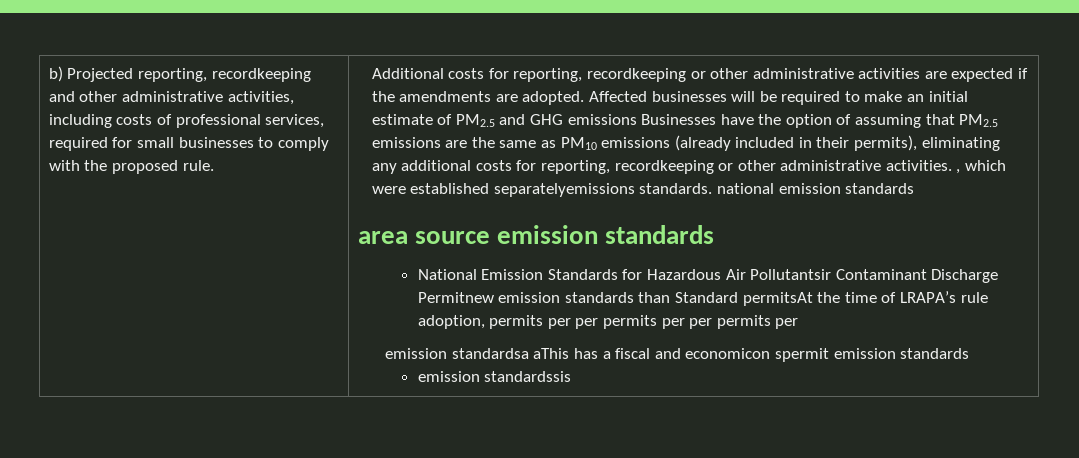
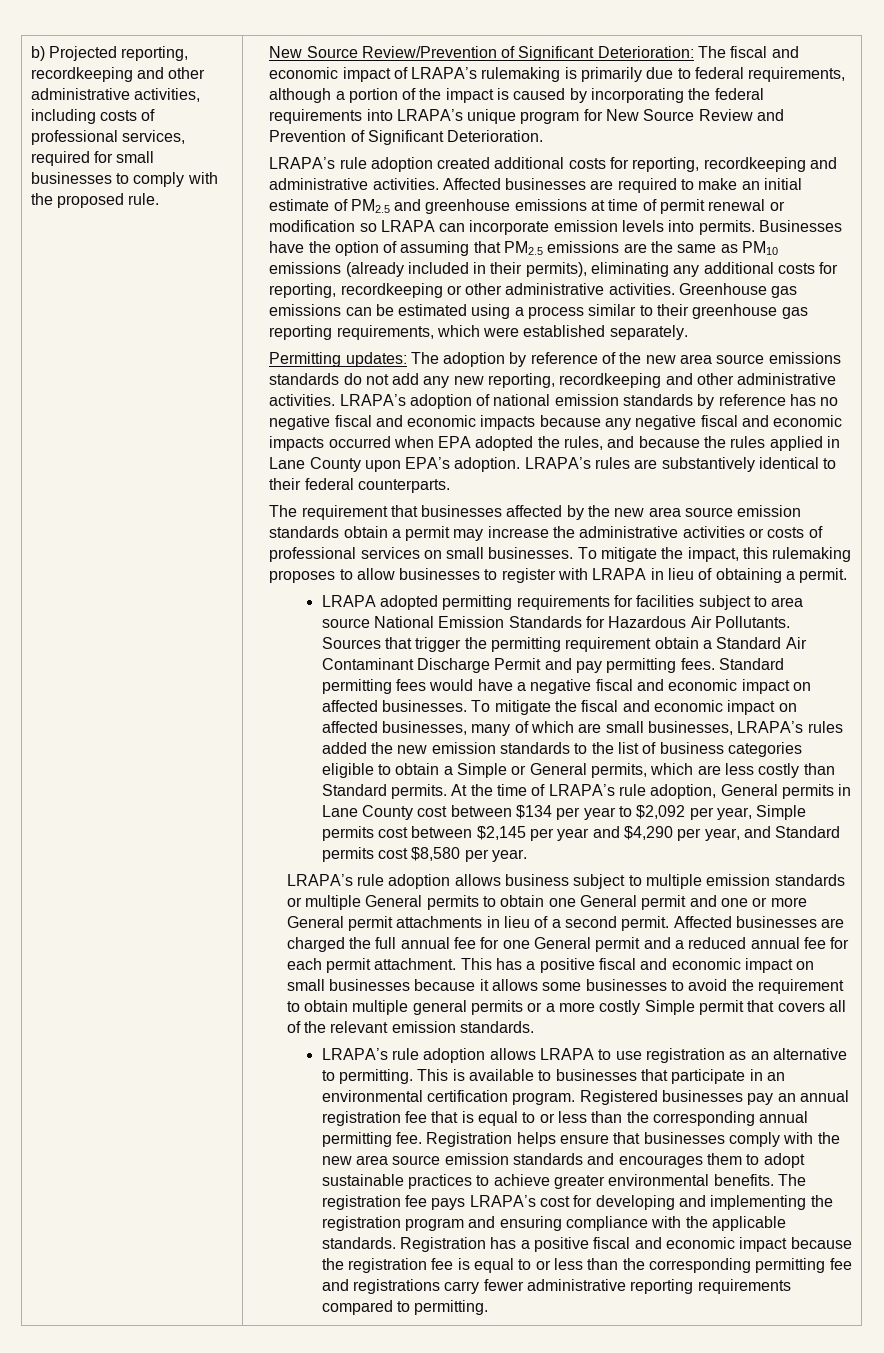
- Additional costs for reporting, recordkeeping or other administrative activities are expected if the amendments are adopted. Affected businesses will be required to make an initial estimate of PM2.5 and GHG emissions Businesses have the option of assuming that PM2.5 emissions are the same as PM10 emissions (already included in their permits), eliminating any additional costs for reporting, recordkeeping or other administrative activities. , which were established separatelyemissions standards. national emission standards
- area source emission standards
- National Emission Standards for Hazardous Air Pollutantsir Contaminant Discharge Permitnew emission standards than Standard permitsAt the time of LRAPA’s rule adoption, permits per per permits per per permits per
- emission standardsa aThis has a fiscal and economicon spermit emission standards
- emission standardssis
+ New Source Review/Prevention of Significant Deterioration: The fiscal and economic impact of LRAPA’s rulemaking is primarily due to federal requirements, although a portion of the impact is caused by incorporating the federal requirements into LRAPA’s unique program for New Source Review and Prevention of Significant Deterioration.
+ LRAPA’s rule adoption created additional costs for reporting, recordkeeping and administrative activities. Affected businesses are required to make an initial estimate of PM2.5 and greenhouse emissions at time of permit renewal or modification so LRAPA can incorporate emission levels into permits. Businesses have the option of assuming that PM2.5 emissions are the same as PM10 emissions (already included in their permits), eliminating any additional costs for reporting, recordkeeping or other administrative activities. Greenhouse gas emissions can be estimated using a process similar to their greenhouse gas reporting requirements, which were established separately.
+ Permitting updates: The adoption by reference of the new area source emissions standards do not add any new reporting, recordkeeping and other administrative activities. LRAPA’s adoption of national emission standards by reference has no negative fiscal and economic impacts because any negative fiscal and economic impacts occurred when EPA adopted the rules, and because the rules applied in Lane County upon EPA’s adoption. LRAPA’s rules are substantively identical to their federal counterparts.
+ The requirement that businesses affected by the new area source emission standards obtain a permit may increase the administrative activities or costs of professional services on small businesses. To mitigate the impact, this rulemaking proposes to allow businesses to register with LRAPA in lieu of obtaining a permit.
+ LRAPA adopted permitting requirements for facilities subject to area source National Emission Standards for Hazardous Air Pollutants. Sources that trigger the permitting requirement obtain a Standard Air Contaminant Discharge Permit and pay permitting fees. Standard permitting fees would have a negative fiscal and economic impact on affected businesses. To mitigate the fiscal and economic impact on affected businesses, many of which are small businesses, LRAPA’s rules added the new emission standards to the list of business categories eligible to obtain a Simple or General permits, which are less costly than Standard permits. At the time of LRAPA’s rule adoption, General permits in Lane County cost between $134 per year to $2,092 per year, Simple permits cost between $2,145 per year and $4,290 per year, and Standard permits cost $8,580 per year.
+ LRAPA’s rule adoption allows business subject to multiple emission standards or multiple General permits to obtain one General permit and one or more General permit attachments in lieu of a second permit. Affected businesses are charged the full annual fee for one General permit and a reduced annual fee for each permit attachment. This has a positive fiscal and economic impact on small businesses because it allows some businesses to avoid the requirement to obtain multiple general permits or a more costly Simple permit that covers all of the relevant emission standards.
+ LRAPA’s rule adoption allows LRAPA to use registration as an alternative to permitting. This is available to businesses that participate in an environmental certification program. Registered businesses pay an annual registration fee that is equal to or less than the corresponding annual permitting fee. Registration helps ensure that businesses comply with the new area source emission standards and encourages them to adopt sustainable practices to achieve greater environmental benefits. The registration fee pays LRAPA’s cost for developing and implementing the registration program and ensuring compliance with the applicable standards. Registration has a positive fiscal and economic impact because the registration fee is equal to or less than the corresponding permitting fee and registrations carry fewer administrative reporting requirements compared to permitting.

